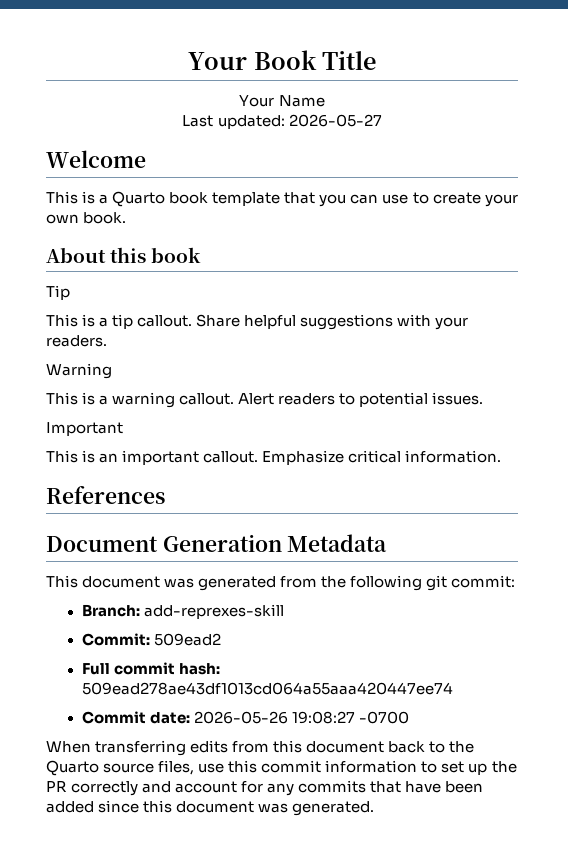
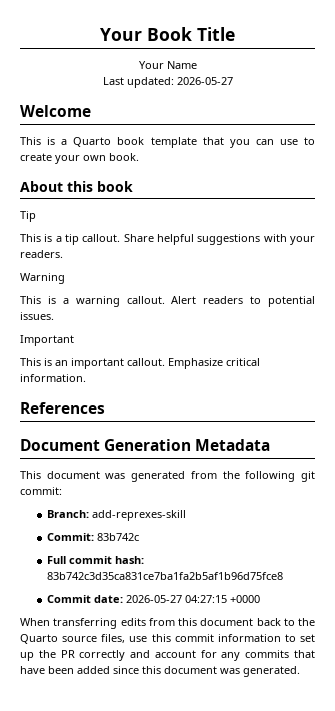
- Commit: 509ead2
+ Commit: 83b742c
- Full commit hash: 509ead278ae43df1013cd064a55aaa420447ee74
+ Full commit hash: 83b742c3d35ca831ce7ba1fa2b5af1b96d75fce8
- Commit date: 2026-05-26 19:08:27 -0700
+ Commit date: 2026-05-27 04:27:15 +0000

